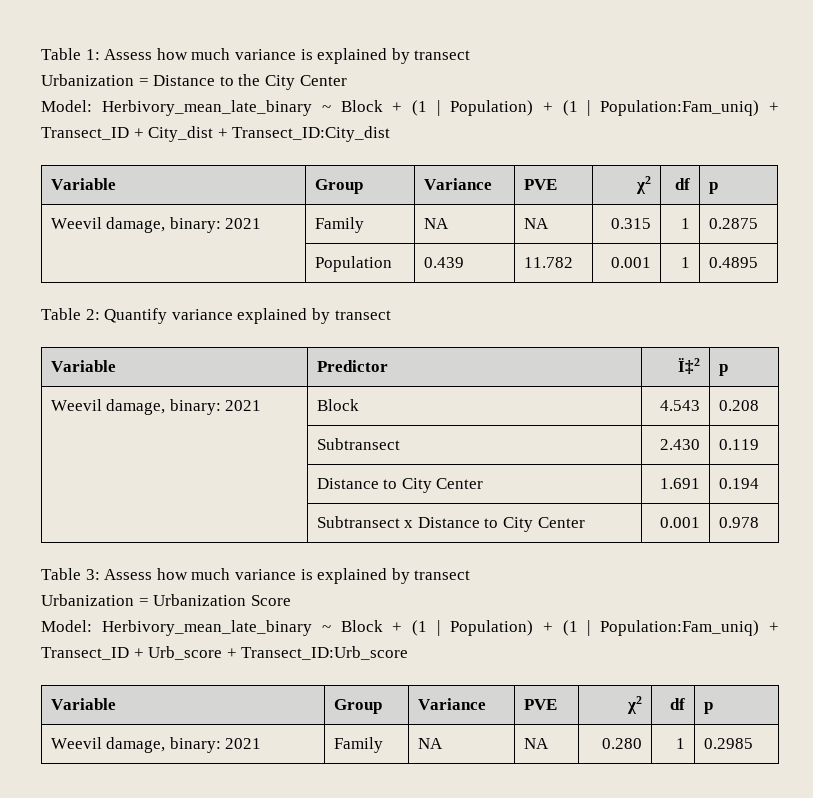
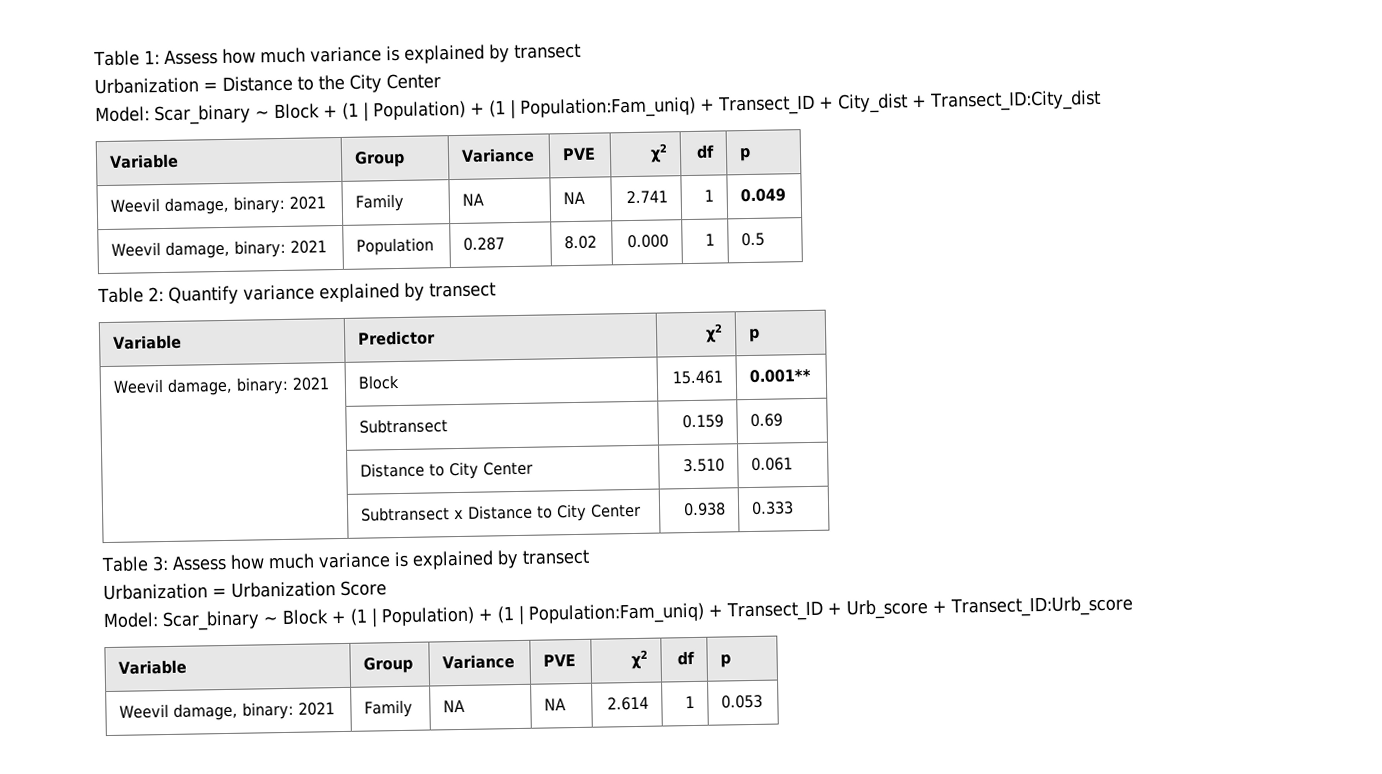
- Model: Herbivory_mean_late_binary ~ Block + (1 | Population) + (1 | Population:Fam_uniq) + Transect_ID + City_dist + Transect_ID:City_dist
+ Model: Scar_binary ~ Block + (1 | Population) + (1 | Population:Fam_uniq) + Transect_ID + City_dist + Transect_ID:City_dist
- Weevil damage, binary: 2021 | Family | NA | NA | 0.315 | 1 | 0.2875
- | Population | 0.439 | 11.782 | 0.001 | 1 | 0.4895
+ Weevil damage, binary: 2021 | Family | NA | NA | 2.741 | 1 | 0.049
+ Weevil damage, binary: 2021 | Population | 0.287 | 8.02 | 0.000 | 1 | 0.5
- Variable | Predictor | Ï‡2 | p
+ Variable | Predictor | χ2 | p
- Weevil damage, binary: 2021 | Block | 4.543 | 0.208
+ Weevil damage, binary: 2021 | Block | 15.461 | 0.001**
- | Subtransect | 2.430 | 0.119
- | Distance to City Center | 1.691 | 0.194
+ | Subtransect | 0.159 | 0.69
+ | Distance to City Center | 3.510 | 0.061
- | Subtransect x Distance to City Center | 0.001 | 0.978
+ | Subtransect x Distance to City Center | 0.938 | 0.333
- Model: Herbivory_mean_late_binary ~ Block + (1 | Population) + (1 | Population:Fam_uniq) + Transect_ID + Urb_score + Transect_ID:Urb_score
+ Model: Scar_binary ~ Block + (1 | Population) + (1 | Population:Fam_uniq) + Transect_ID + Urb_score + Transect_ID:Urb_score
- Weevil damage, binary: 2021 | Family | NA | NA | 0.280 | 1 | 0.2985
+ Weevil damage, binary: 2021 | Family | NA | NA | 2.614 | 1 | 0.053

